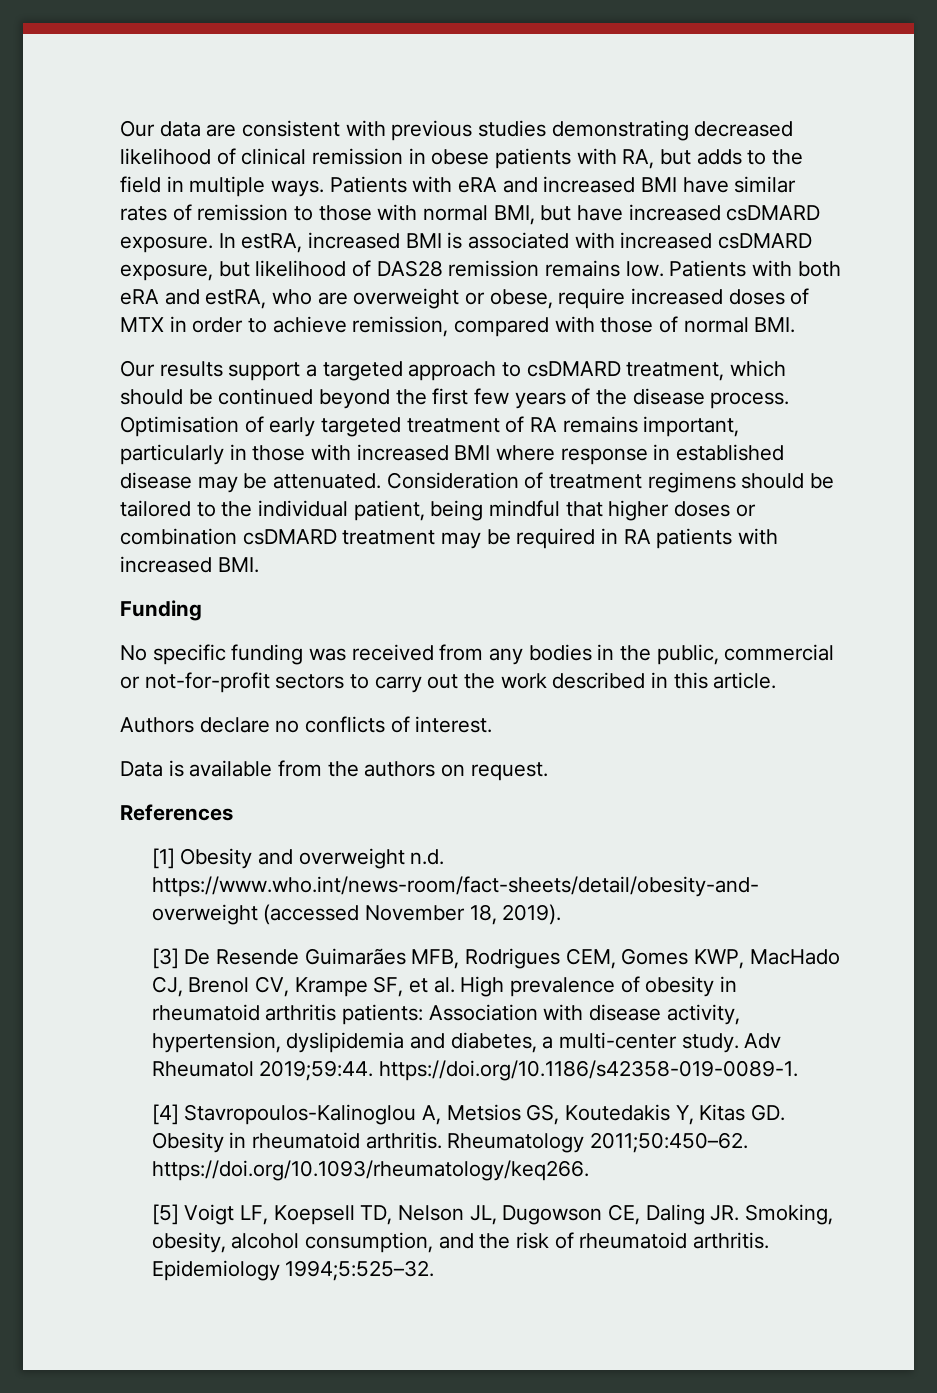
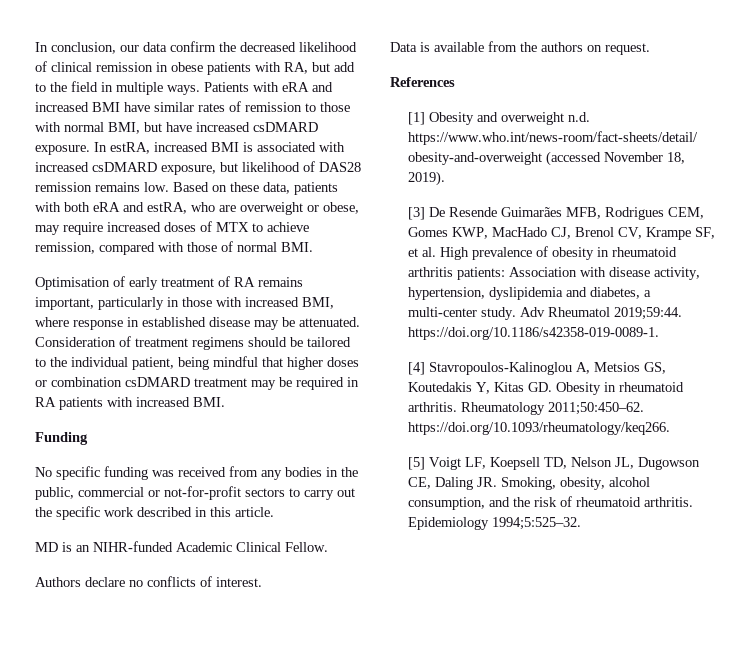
- Our data are consistent with previous studies demonstrating decreased likelihood of clinical remission in obese patients with RA, but adds to the field in multiple ways.
+ In conclusion, our data confirm the decreased likelihood of clinical remission in obese patients with RA, but add to the field in multiple ways.
- Patients with both eRA and estRA, who are overweight or obese, require increased doses of MTX in order to achieve remission, compared with those of normal BMI.
+ Based on these data, patients with both eRA and estRA, who are overweight or obese, may require increased doses of MTX to achieve remission, compared with those of normal BMI.
- Our results support a targeted approach to csDMARD treatment, which should be continued beyond the first few years of the disease process. Optimisation of early targeted treatment of RA remains important, particularly in those with increased BMI where response in established disease may be attenuated.
+ Optimisation of early treatment of RA remains important, particularly in those with increased BMI, where response in established disease may be attenuated.
- No specific funding was received from any bodies in the public, commercial or not-for-profit sectors to carry out the work described in this article.
+ No specific funding was received from any bodies in the public, commercial or not-for-profit sectors to carry out the specific work described in this article.
+ MD is an NIHR-funded Academic Clinical Fellow.

